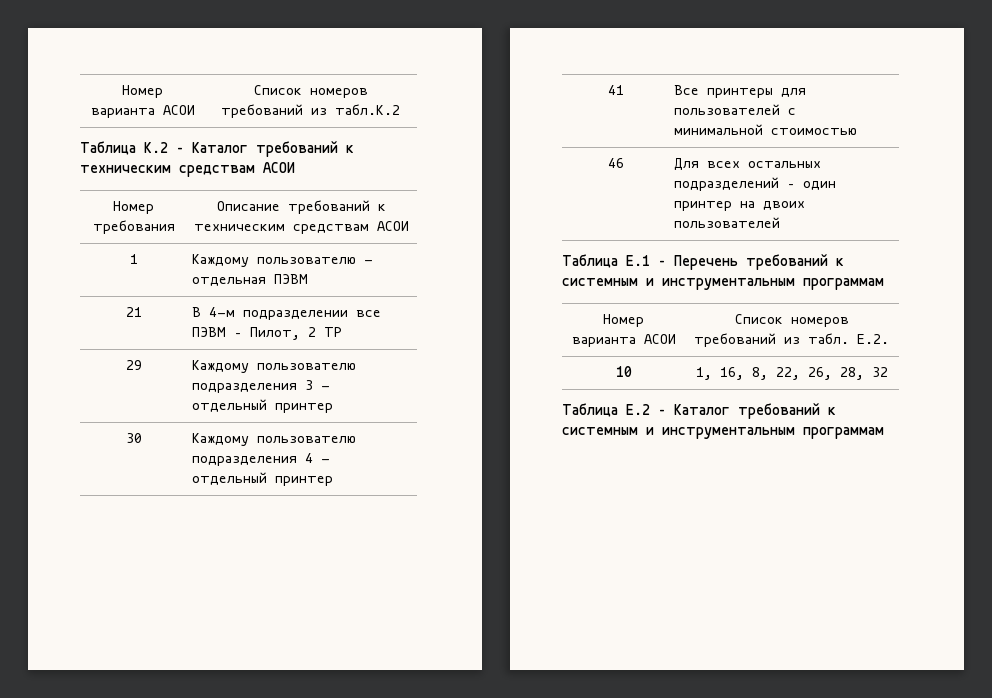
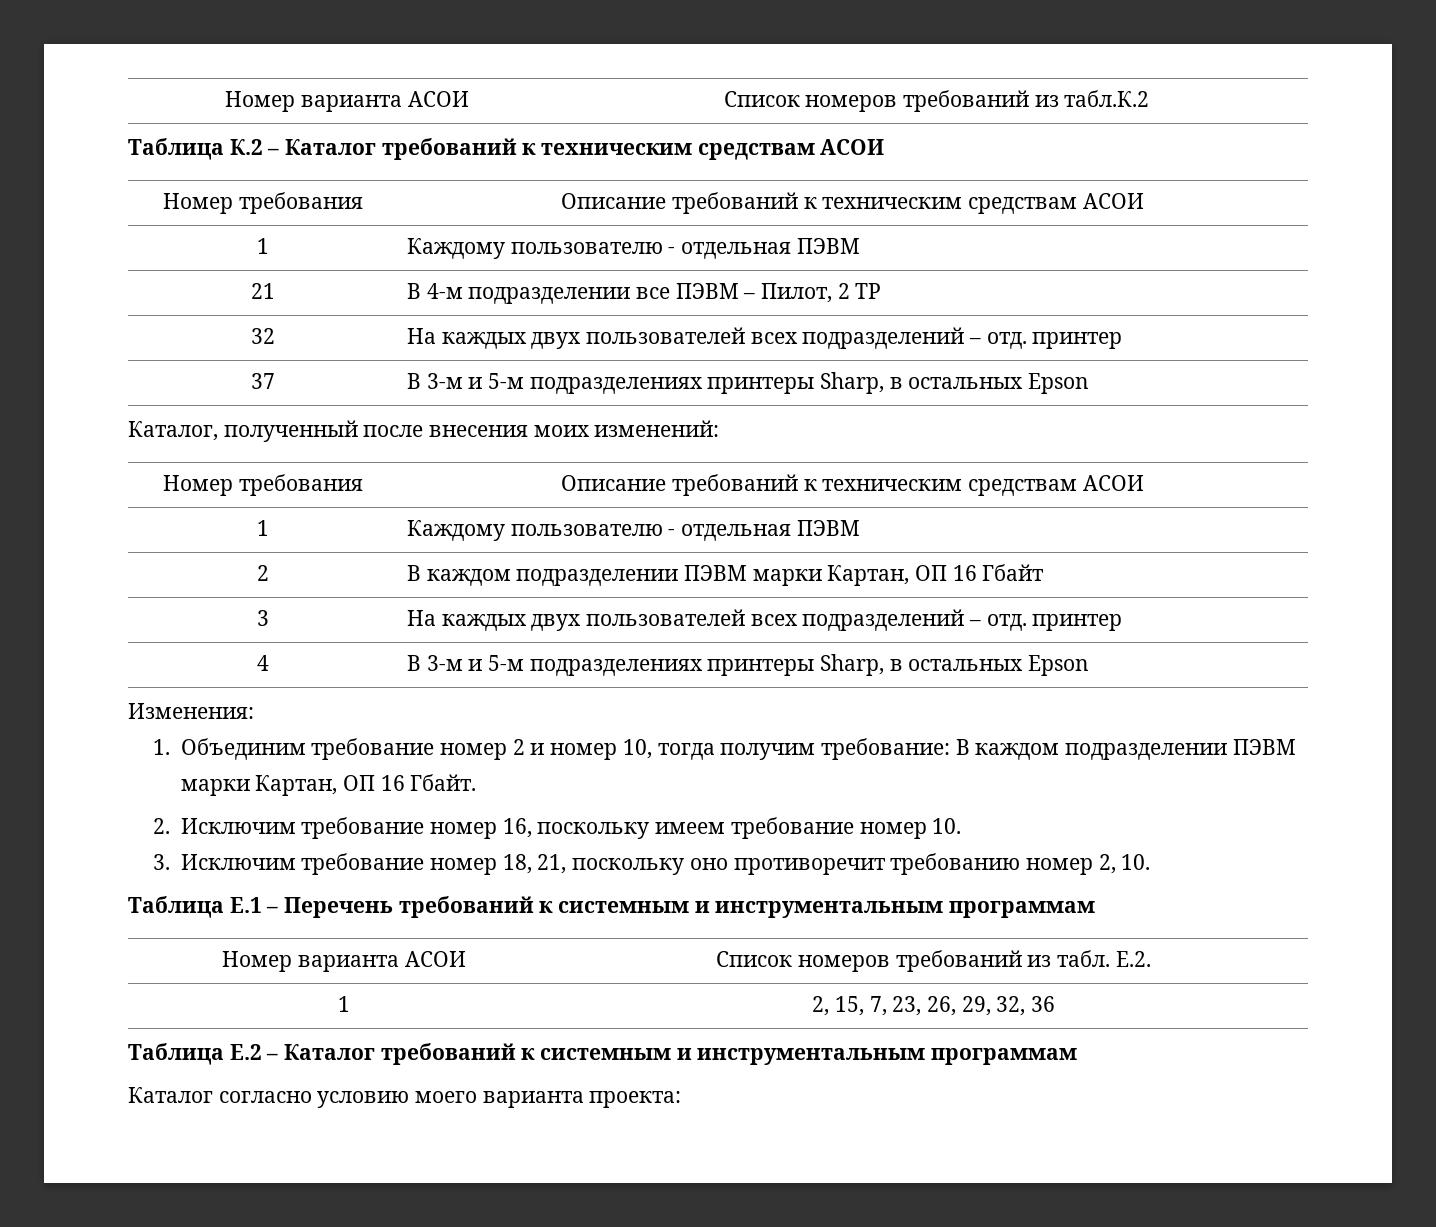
- 29 | Каждому пользователю подразделения 3 - отдельный принтер
- 30 | Каждому пользователю подразделения 4 - отдельный принтер
- 41 | Все принтеры для пользователей с минимальной стоимостью
- 46 | Для всех остальных подразделений – один принтер на двоих пользователей
+ 32 | На каждых двух пользователей всех подразделений – отд. принтер
+ 37 | В 3-м и 5-м подразделениях принтеры Sharp, в остальных Epson
+ Каталог, полученный после внесения моих изменений:
+ Номер требования | Описание требований к техническим средствам АСОИ
+ 1 | Каждому пользователю - отдельная ПЭВМ
+ 2 | В каждом подразделении ПЭВМ марки Картан, ОП 16 Гбайт
+ 3 | На каждых двух пользователей всех подразделений – отд. принтер
+ 4 | В 3-м и 5-м подразделениях принтеры Sharp, в остальных Epson
+ Изменения:
+ 1. Объединим требование номер 2 и номер 10, тогда получим требование: В каждом подразделении ПЭВМ марки Картан, ОП 16 Гбайт.
+ 2. Исключим требование номер 16, поскольку имеем требование номер 10.
+ 3. Исключим требование номер 18, 21, поскольку оно противоречит требованию номер 2, 10.
- 10 | 1, 16, 8, 22, 26, 28, 32
+ 1 | 2, 15, 7, 23, 26, 29, 32, 36
+ Каталог согласно условию моего варианта проекта:

